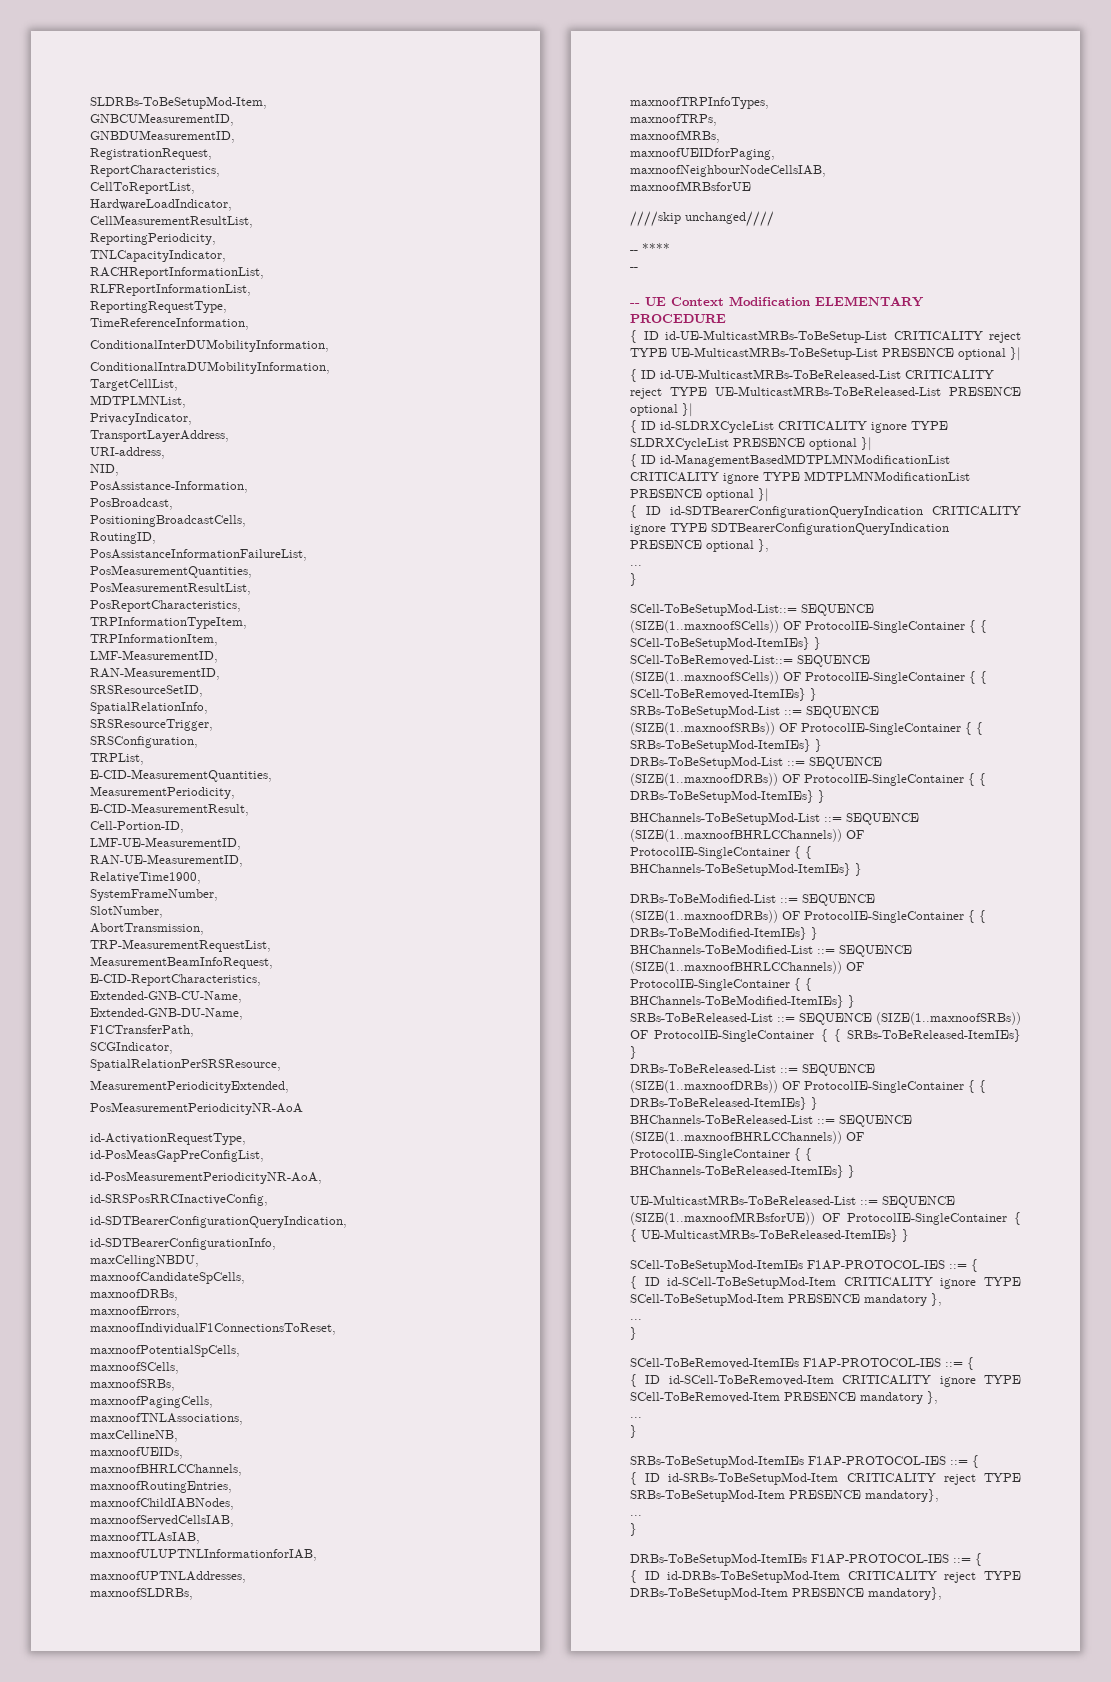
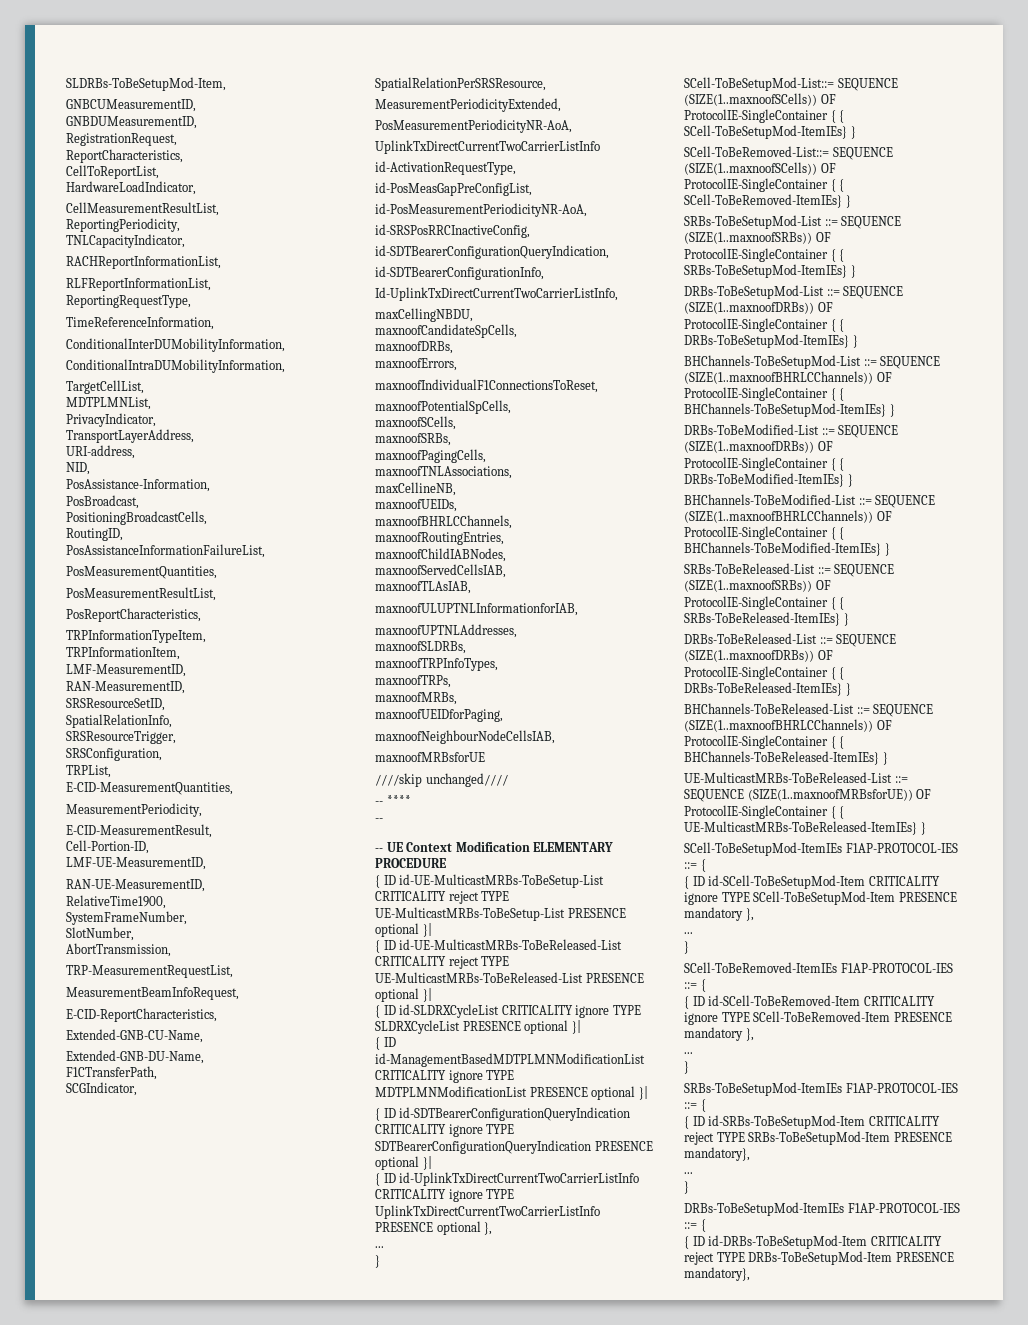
- PosMeasurementPeriodicityNR-AoA
+ PosMeasurementPeriodicityNR-AoA,
+ UplinkTxDirectCurrentTwoCarrierListInfo
+ Id-UplinkTxDirectCurrentTwoCarrierListInfo,
- { ID id-SDTBearerConfigurationQueryIndication CRITICALITY ignore TYPE SDTBearerConfigurationQueryIndication PRESENCE optional },
+ { ID id-SDTBearerConfigurationQueryIndication CRITICALITY ignore TYPE SDTBearerConfigurationQueryIndication PRESENCE optional }|
+ { ID id-UplinkTxDirectCurrentTwoCarrierListInfo CRITICALITY ignore TYPE UplinkTxDirectCurrentTwoCarrierListInfo PRESENCE optional },

